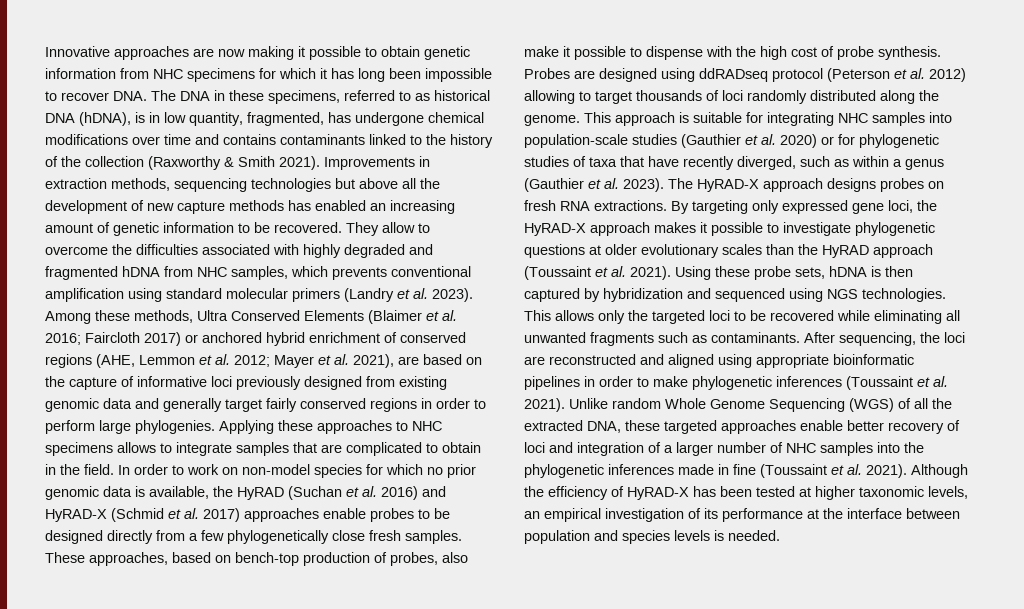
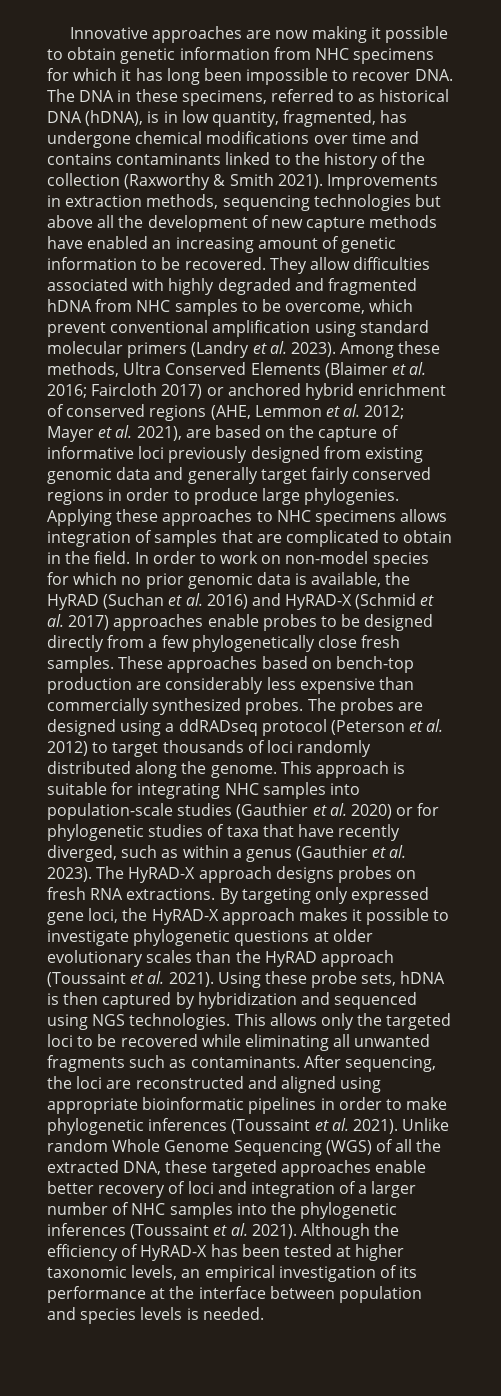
- Improvements in extraction methods, sequencing technologies but above all the development of new capture methods has enabled an increasing amount of genetic information to be recovered.
+ Improvements in extraction methods, sequencing technologies but above all the development of new capture methods have enabled an increasing amount of genetic information to be recovered.
- They allow to overcome the difficulties associated with highly degraded and fragmented hDNA from NHC samples, which prevents conventional amplification using standard molecular primers (Landry et al. 2023).
+ They allow difficulties associated with highly degraded and fragmented hDNA from NHC samples to be overcome, which prevent conventional amplification using standard molecular primers (Landry et al. 2023).
- Among these methods, Ultra Conserved Elements (Blaimer et al. 2016; Faircloth 2017) or anchored hybrid enrichment of conserved regions (AHE, Lemmon et al. 2012; Mayer et al. 2021), are based on the capture of informative loci previously designed from existing genomic data and generally target fairly conserved regions in order to perform large phylogenies.
+ Among these methods, Ultra Conserved Elements (Blaimer et al. 2016; Faircloth 2017) or anchored hybrid enrichment of conserved regions (AHE, Lemmon et al. 2012; Mayer et al. 2021), are based on the capture of informative loci previously designed from existing genomic data and generally target fairly conserved regions in order to produce large phylogenies.
- Applying these approaches to NHC specimens allows to integrate samples that are complicated to obtain in the field.
+ Applying these approaches to NHC specimens allows integration of samples that are complicated to obtain in the field.
- These approaches, based on bench-top production of probes, also make it possible to dispense with the high cost of probe synthesis. Probes are designed using ddRADseq protocol (Peterson et al. 2012) allowing to target thousands of loci randomly distributed along the genome.
+ These approaches based on bench-top production are considerably less expensive than commercially synthesized probes. The probes are designed using a ddRADseq protocol (Peterson et al. 2012) to target thousands of loci randomly distributed along the genome.
- Unlike random Whole Genome Sequencing (WGS) of all the extracted DNA, these targeted approaches enable better recovery of loci and integration of a larger number of NHC samples into the phylogenetic inferences made in fine (Toussaint et al. 2021).
+ Unlike random Whole Genome Sequencing (WGS) of all the extracted DNA, these targeted approaches enable better recovery of loci and integration of a larger number of NHC samples into the phylogenetic inferences (Toussaint et al. 2021).

